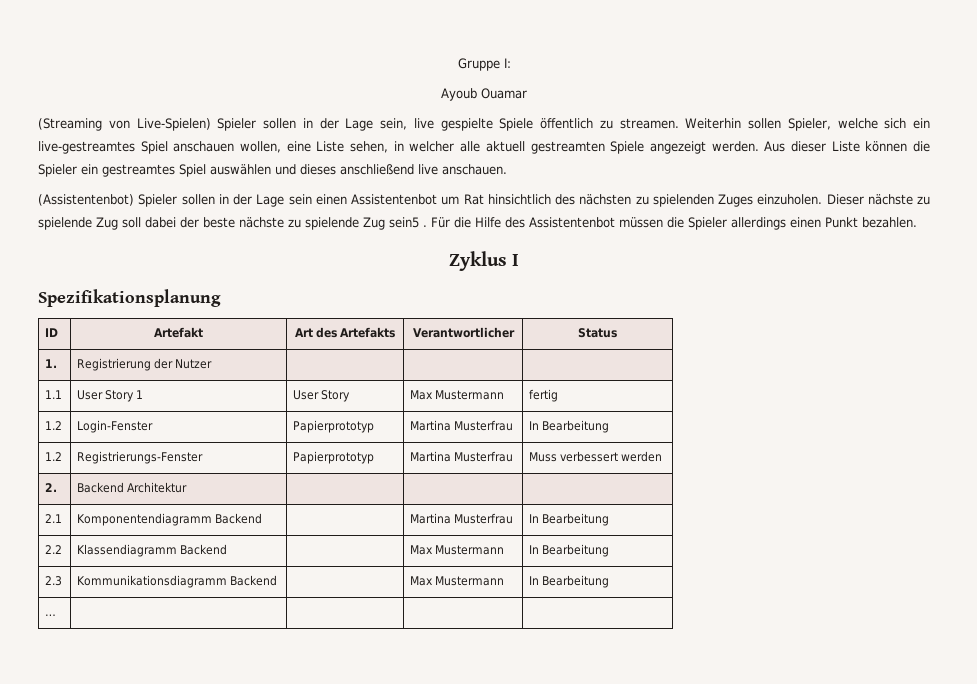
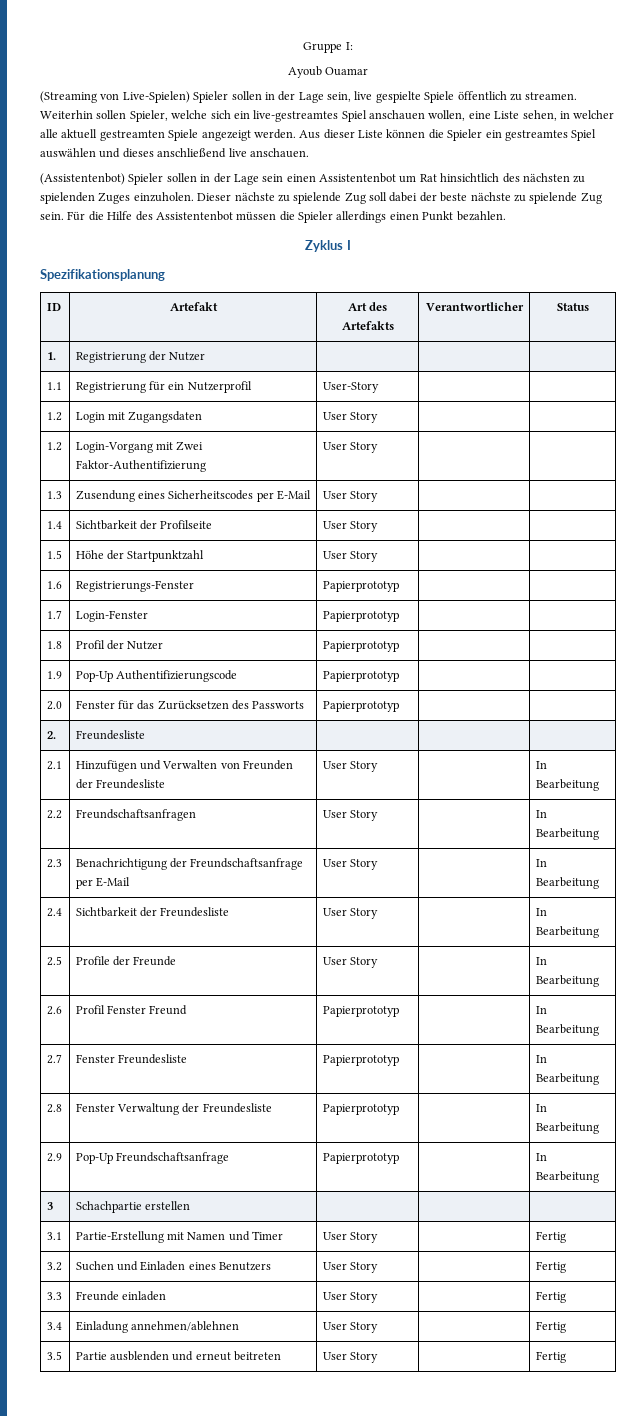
- Dieser nächste zu spielende Zug soll dabei der beste nächste zu spielende Zug sein5 .
+ Dieser nächste zu spielende Zug soll dabei der beste nächste zu spielende Zug sein.
- 1.1 | User Story 1 | User Story | Max Mustermann | fertig
- 1.2 | Login-Fenster | Papierprototyp | Martina Musterfrau | In Bearbeitung
- 1.2 | Registrierungs-Fenster | Papierprototyp | Martina Musterfrau | Muss verbessert werden
+ 1.1 | Registrierung für ein Nutzerprofil | User-Story | |
+ 1.2 | Login mit Zugangsdaten | User Story | |
+ 1.2 | Login-Vorgang mit Zwei Faktor-Authentifizierung | User Story | |
+ 1.3 | Zusendung eines Sicherheitscodes per E-Mail | User Story | |
+ 1.4 | Sichtbarkeit der Profilseite | User Story | |
+ 1.5 | Höhe der Startpunktzahl | User Story | |
+ 1.6 | Registrierungs-Fenster | Papierprototyp | |
+ 1.7 | Login-Fenster | Papierprototyp | |
+ 1.8 | Profil der Nutzer | Papierprototyp | |
+ 1.9 | Pop-Up Authentifizierungscode | Papierprototyp | |
+ 2.0 | Fenster für das Zurücksetzen des Passworts | Papierprototyp | |
- 2. | Backend Architektur | | |
+ 2. | Freundesliste | | |
- 2.1 | Komponentendiagramm Backend | | Martina Musterfrau | In Bearbeitung
+ 2.1 | Hinzufügen und Verwalten von Freunden der Freundesliste | User Story | | In Bearbeitung
- 2.2 | Klassendiagramm Backend | | Max Mustermann | In Bearbeitung
+ 2.2 | Freundschaftsanfragen | User Story | | In Bearbeitung
- 2.3 | Kommunikationsdiagramm Backend | | Max Mustermann | In Bearbeitung
- … | | | |
+ 2.3 | Benachrichtigung der Freundschaftsanfrage per E-Mail | User Story | | In Bearbeitung
+ 2.4 | Sichtbarkeit der Freundesliste | User Story | | In Bearbeitung
+ 2.5 | Profile der Freunde | User Story | | In Bearbeitung
+ 2.6 | Profil Fenster Freund | Papierprototyp | | In Bearbeitung
+ 2.7 | Fenster Freundesliste | Papierprototyp | | In Bearbeitung
+ 2.8 | Fenster Verwaltung der Freundesliste | Papierprototyp | | In Bearbeitung
+ 2.9 | Pop-Up Freundschaftsanfrage | Papierprototyp | | In Bearbeitung
+ 3 | Schachpartie erstellen | | |
+ 3.1 | Partie-Erstellung mit Namen und Timer | User Story | | Fertig
+ 3.2 | Suchen und Einladen eines Benutzers | User Story | | Fertig
+ 3.3 | Freunde einladen | User Story | | Fertig
+ 3.4 | Einladung annehmen/ablehnen | User Story | | Fertig
+ 3.5 | Partie ausblenden und erneut beitreten | User Story | | Fertig

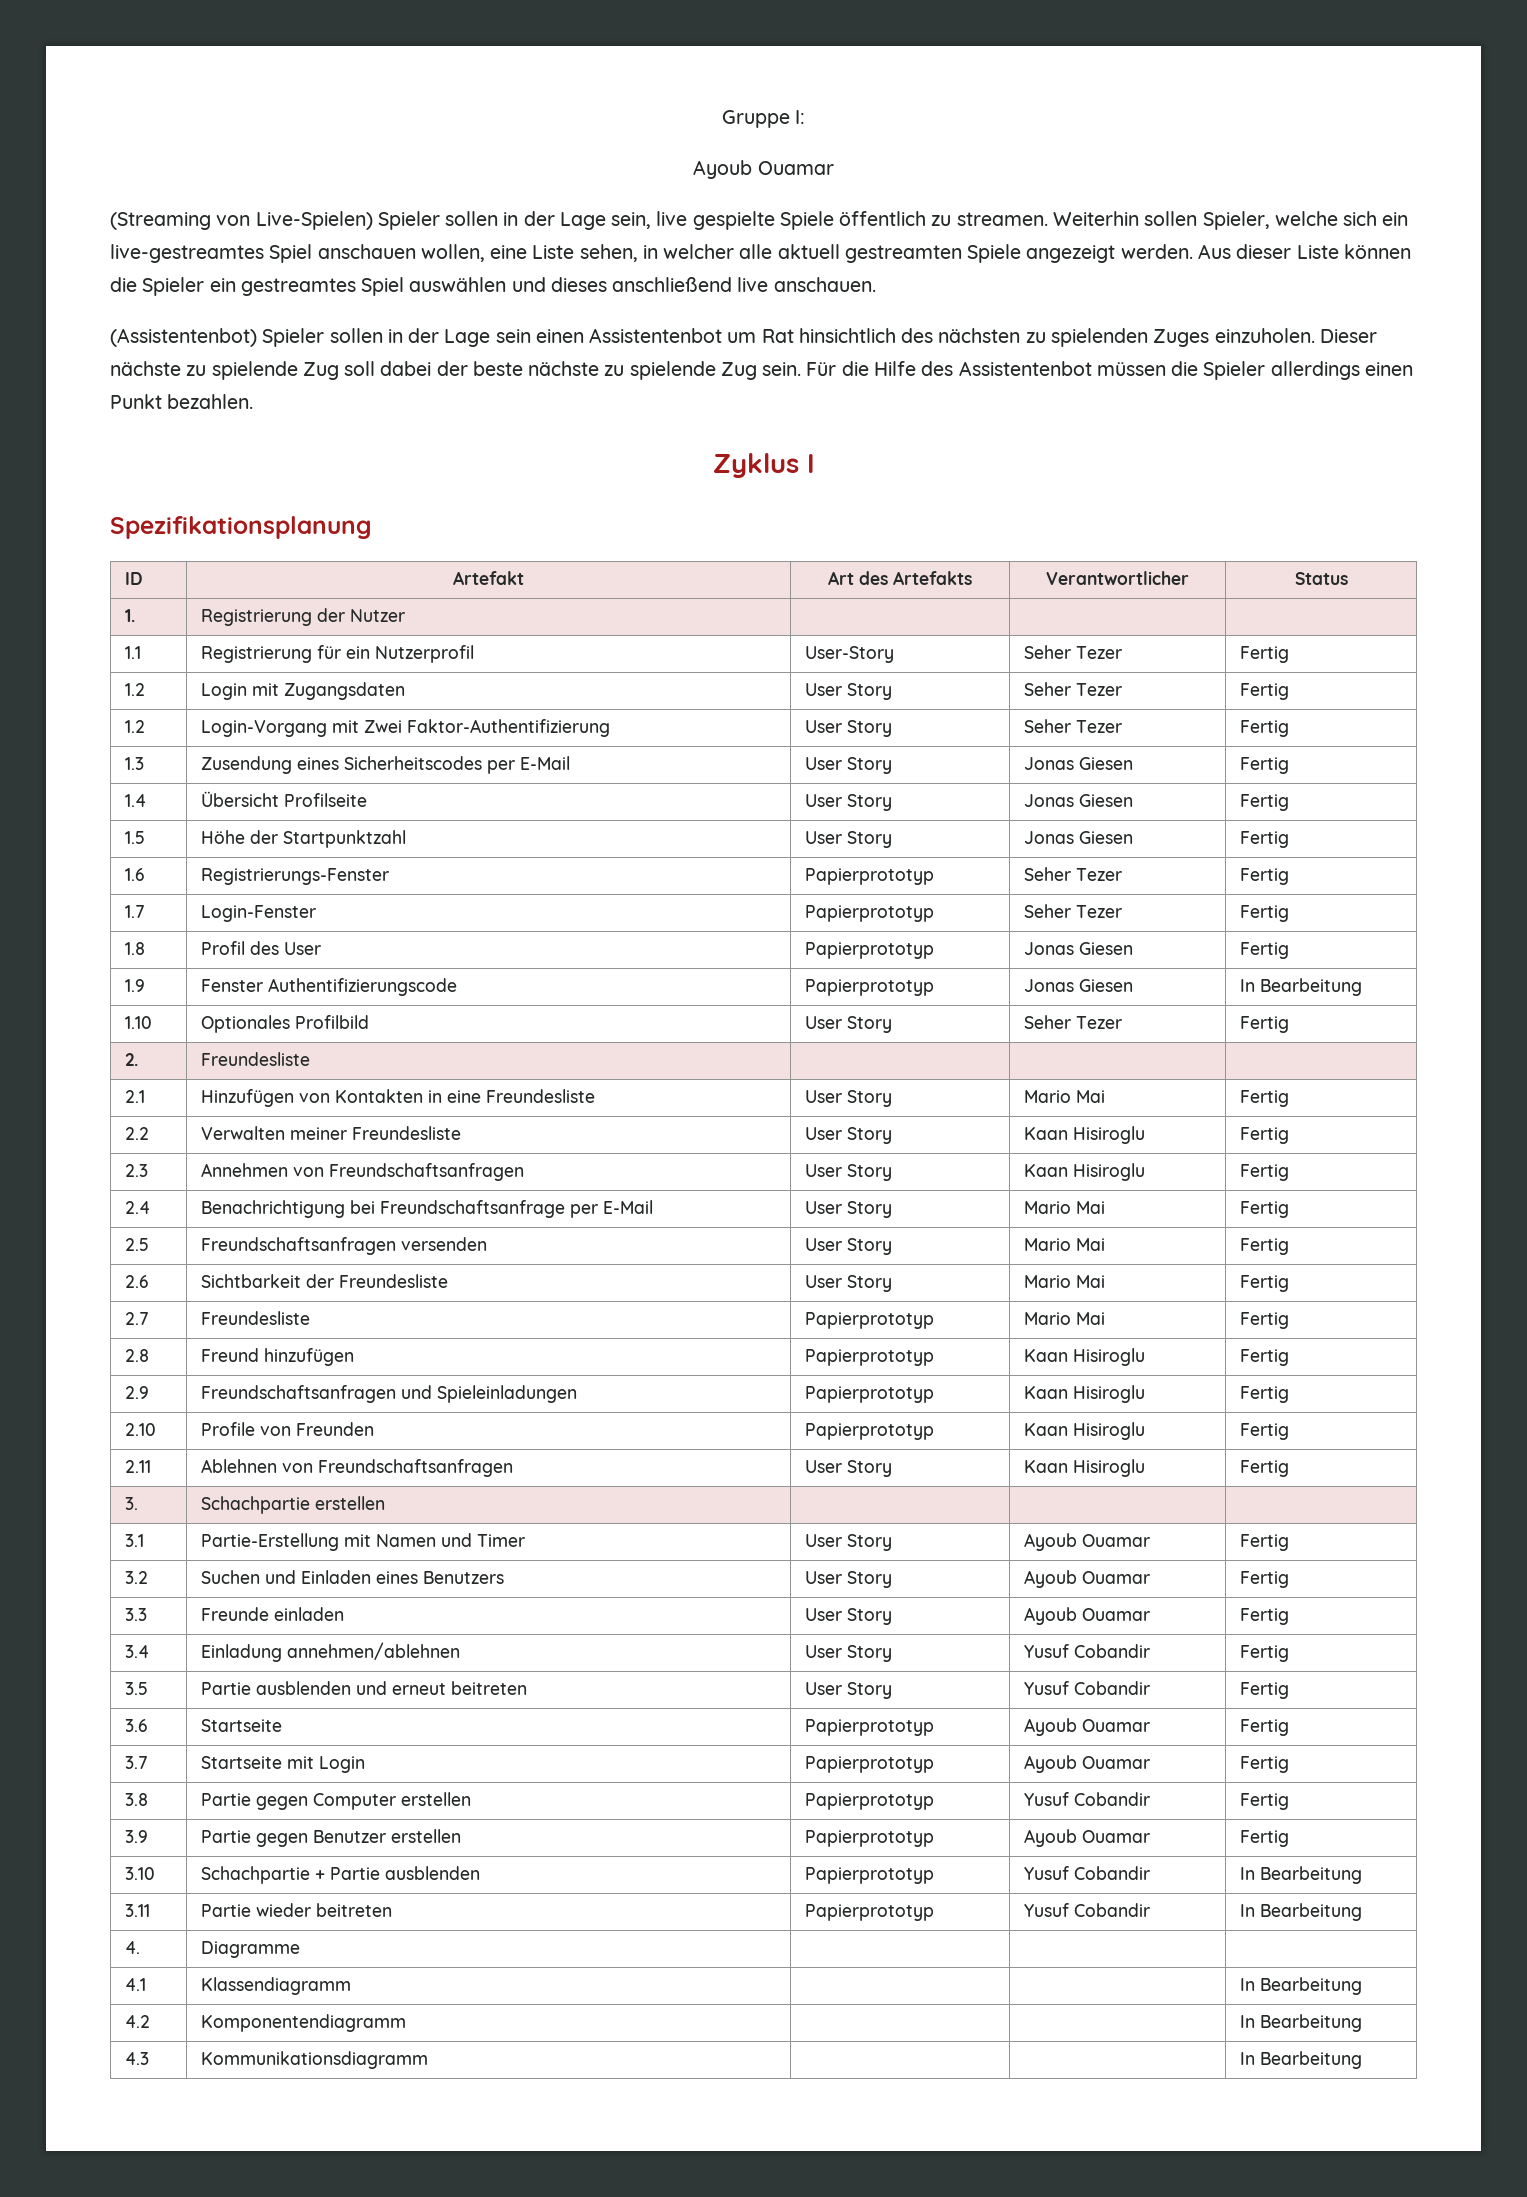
- 1.1 | Registrierung für ein Nutzerprofil | User-Story | |
+ 1.1 | Registrierung für ein Nutzerprofil | User-Story | Seher Tezer | Fertig
- 1.2 | Login mit Zugangsdaten | User Story | |
+ 1.2 | Login mit Zugangsdaten | User Story | Seher Tezer | Fertig
- 1.2 | Login-Vorgang mit Zwei Faktor-Authentifizierung | User Story | |
+ 1.2 | Login-Vorgang mit Zwei Faktor-Authentifizierung | User Story | Seher Tezer | Fertig
- 1.3 | Zusendung eines Sicherheitscodes per E-Mail | User Story | |
+ 1.3 | Zusendung eines Sicherheitscodes per E-Mail | User Story | Jonas Giesen | Fertig
- 1.4 | Sichtbarkeit der Profilseite | User Story | |
+ 1.4 | Übersicht Profilseite | User Story | Jonas Giesen | Fertig
- 1.5 | Höhe der Startpunktzahl | User Story | |
+ 1.5 | Höhe der Startpunktzahl | User Story | Jonas Giesen | Fertig
- 1.6 | Registrierungs-Fenster | Papierprototyp | |
+ 1.6 | Registrierungs-Fenster | Papierprototyp | Seher Tezer | Fertig
- 1.7 | Login-Fenster | Papierprototyp | |
+ 1.7 | Login-Fenster | Papierprototyp | Seher Tezer | Fertig
- 1.8 | Profil der Nutzer | Papierprototyp | |
+ 1.8 | Profil des User | Papierprototyp | Jonas Giesen | Fertig
- 1.9 | Pop-Up Authentifizierungscode | Papierprototyp | |
- 2.0 | Fenster für das Zurücksetzen des Passworts | Papierprototyp | |
+ 1.9 | Fenster Authentifizierungscode | Papierprototyp | Jonas Giesen | In Bearbeitung
+ 1.10 | Optionales Profilbild | User Story | Seher Tezer | Fertig
  2. | Freundesliste | | |
- 2.1 | Hinzufügen und Verwalten von Freunden der Freundesliste | User Story | | In Bearbeitung
- 2.2 | Freundschaftsanfragen | User Story | | In Bearbeitung
- 2.3 | Benachrichtigung der Freundschaftsanfrage per E-Mail | User Story | | In Bearbeitung
- 2.4 | Sichtbarkeit der Freundesliste | User Story | | In Bearbeitung
- 2.5 | Profile der Freunde | User Story | | In Bearbeitung
- 2.6 | Profil Fenster Freund | Papierprototyp | | In Bearbeitung
- 2.7 | Fenster Freundesliste | Papierprototyp | | In Bearbeitung
- 2.8 | Fenster Verwaltung der Freundesliste | Papierprototyp | | In Bearbeitung
- 2.9 | Pop-Up Freundschaftsanfrage | Papierprototyp | | In Bearbeitung
- 3 | Schachpartie erstellen | | |
+ 2.1 | Hinzufügen von Kontakten in eine Freundesliste | User Story | Mario Mai | Fertig
+ 2.2 | Verwalten meiner Freundesliste | User Story | Kaan Hisiroglu | Fertig
+ 2.3 | Annehmen von Freundschaftsanfragen | User Story | Kaan Hisiroglu | Fertig
+ 2.4 | Benachrichtigung bei Freundschaftsanfrage per E-Mail | User Story | Mario Mai | Fertig
+ 2.5 | Freundschaftsanfragen versenden | User Story | Mario Mai | Fertig
+ 2.6 | Sichtbarkeit der Freundesliste | User Story | Mario Mai | Fertig
+ 2.7 | Freundesliste | Papierprototyp | Mario Mai | Fertig
+ 2.8 | Freund hinzufügen | Papierprototyp | Kaan Hisiroglu | Fertig
+ 2.9 | Freundschaftsanfragen und Spieleinladungen | Papierprototyp | Kaan Hisiroglu | Fertig
+ 2.10 | Profile von Freunden | Papierprototyp | Kaan Hisiroglu | Fertig
+ 2.11 | Ablehnen von Freundschaftsanfragen | User Story | Kaan Hisiroglu | Fertig
+ 3. | Schachpartie erstellen | | |
- 3.1 | Partie-Erstellung mit Namen und Timer | User Story | | Fertig
+ 3.1 | Partie-Erstellung mit Namen und Timer | User Story | Ayoub Ouamar | Fertig
- 3.2 | Suchen und Einladen eines Benutzers | User Story | | Fertig
+ 3.2 | Suchen und Einladen eines Benutzers | User Story | Ayoub Ouamar | Fertig
- 3.3 | Freunde einladen | User Story | | Fertig
+ 3.3 | Freunde einladen | User Story | Ayoub Ouamar | Fertig
- 3.4 | Einladung annehmen/ablehnen | User Story | | Fertig
+ 3.4 | Einladung annehmen/ablehnen | User Story | Yusuf Cobandir | Fertig
- 3.5 | Partie ausblenden und erneut beitreten | User Story | | Fertig
+ 3.5 | Partie ausblenden und erneut beitreten | User Story | Yusuf Cobandir | Fertig
+ 3.6 | Startseite | Papierprototyp | Ayoub Ouamar | Fertig
+ 3.7 | Startseite mit Login | Papierprototyp | Ayoub Ouamar | Fertig
+ 3.8 | Partie gegen Computer erstellen | Papierprototyp | Yusuf Cobandir | Fertig
+ 3.9 | Partie gegen Benutzer erstellen | Papierprototyp | Ayoub Ouamar | Fertig
+ 3.10 | Schachpartie + Partie ausblenden | Papierprototyp | Yusuf Cobandir | In Bearbeitung
+ 3.11 | Partie wieder beitreten | Papierprototyp | Yusuf Cobandir | In Bearbeitung
+ 4. | Diagramme | | |
+ 4.1 | Klassendiagramm | | | In Bearbeitung
+ 4.2 | Komponentendiagramm | | | In Bearbeitung
+ 4.3 | Kommunikationsdiagramm | | | In Bearbeitung

